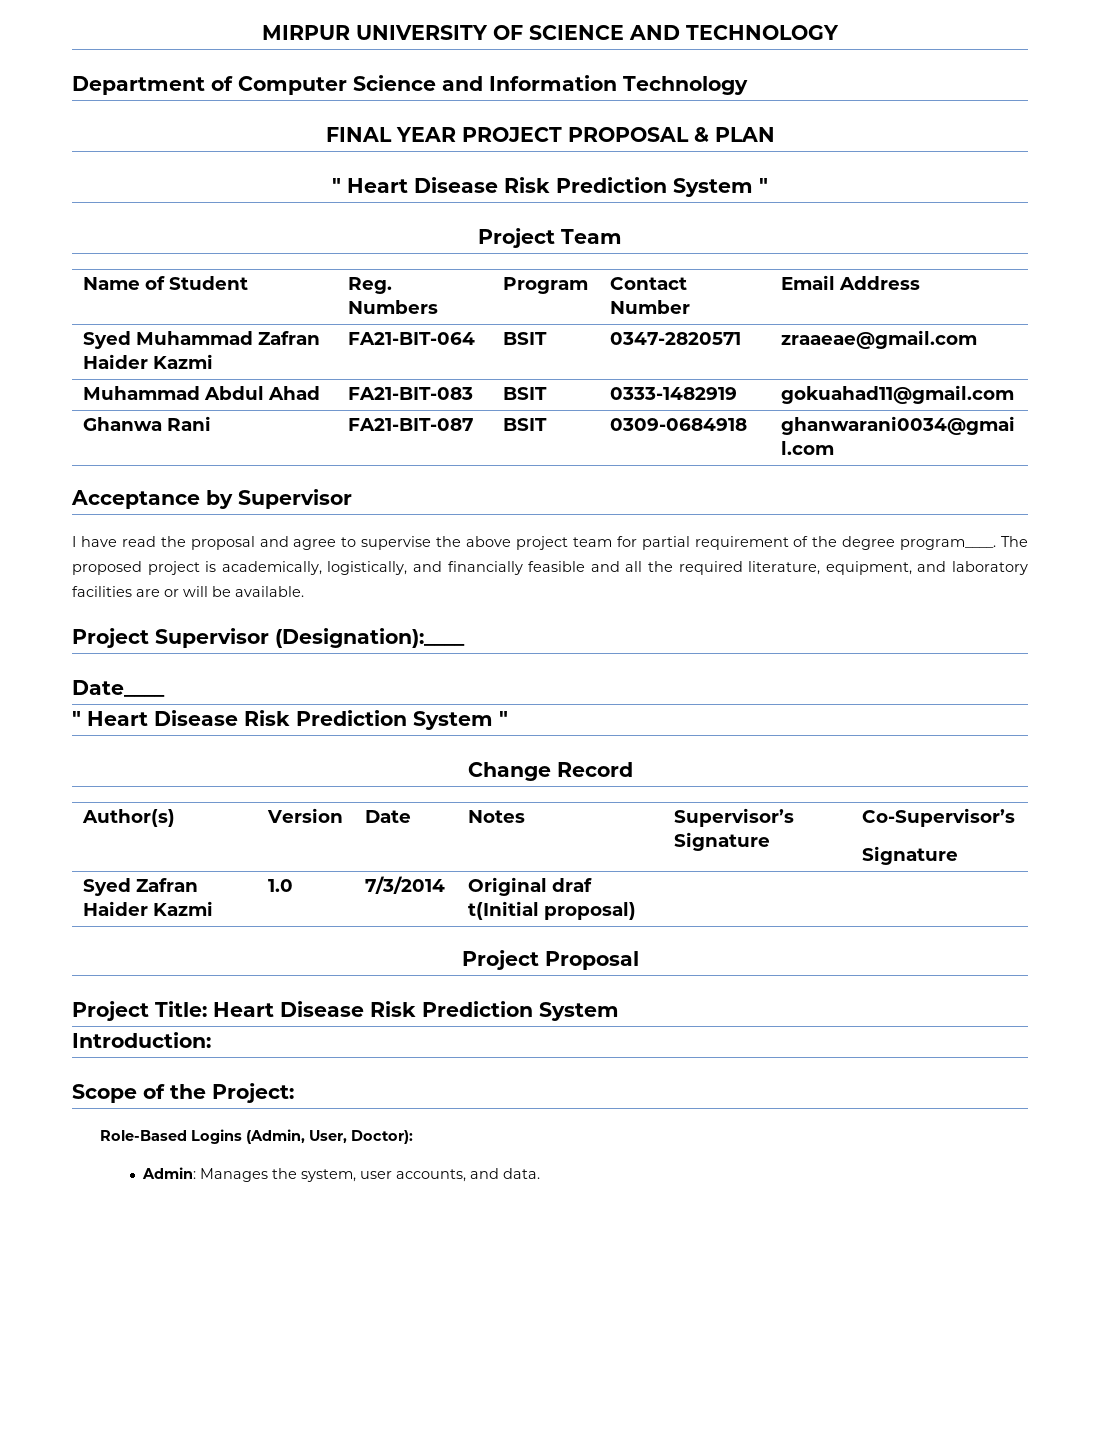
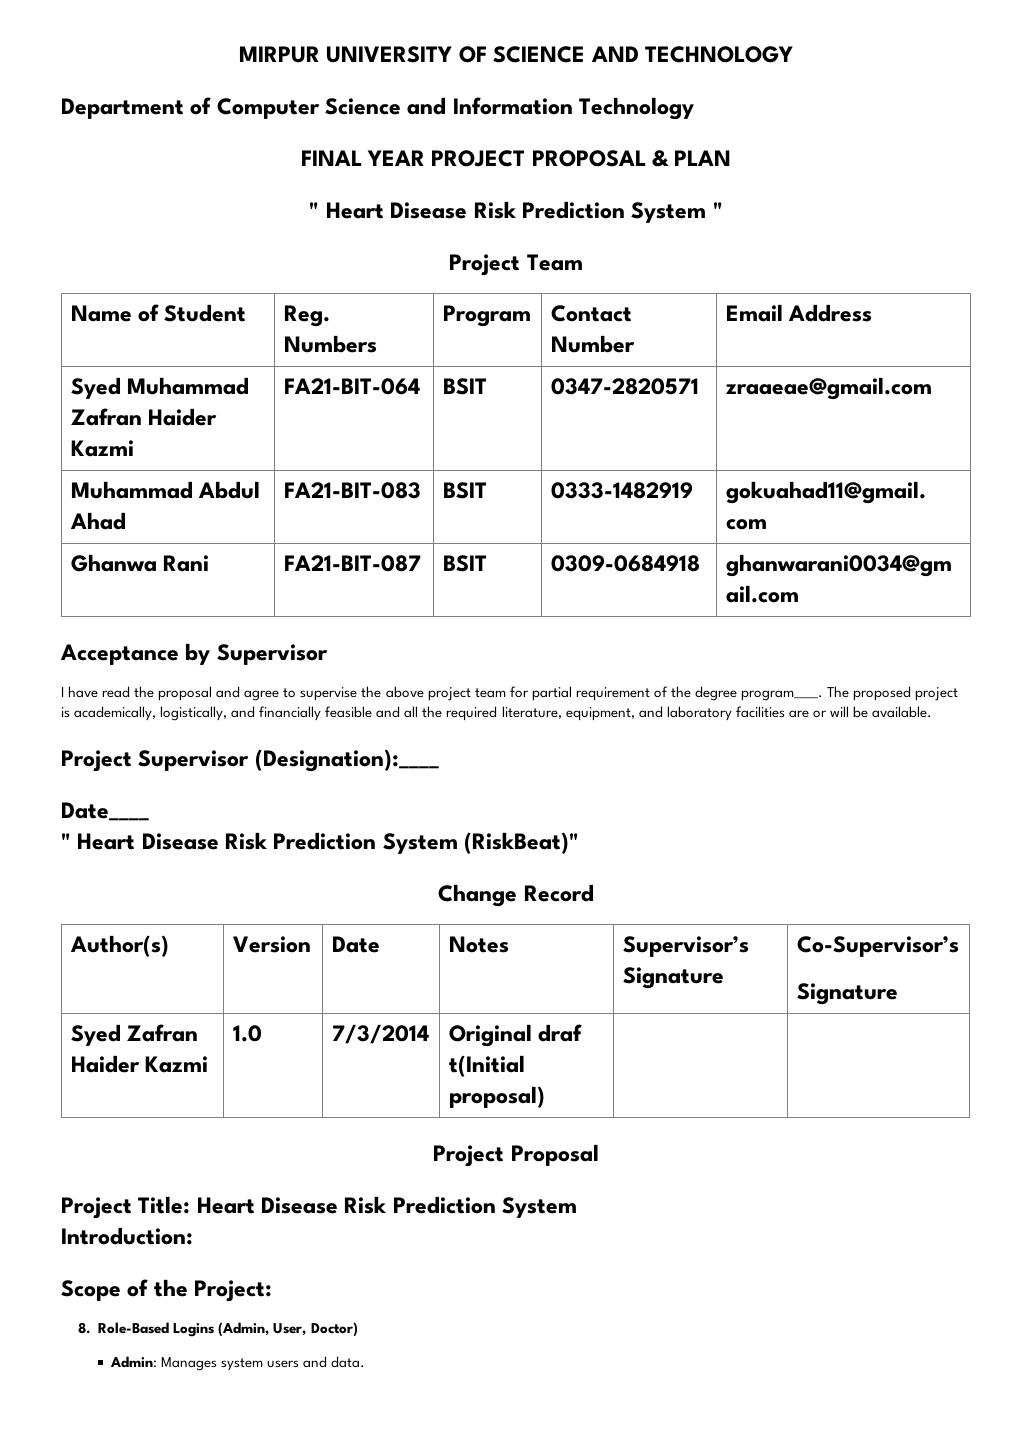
  Date____
- " Heart Disease Risk Prediction System "
+ " Heart Disease Risk Prediction System (RiskBeat)"
- Role-Based Logins (Admin, User, Doctor):
+ 8. Role-Based Logins (Admin, User, Doctor)
- Admin: Manages the system, user accounts, and data.
+ Admin: Manages system users and data.

